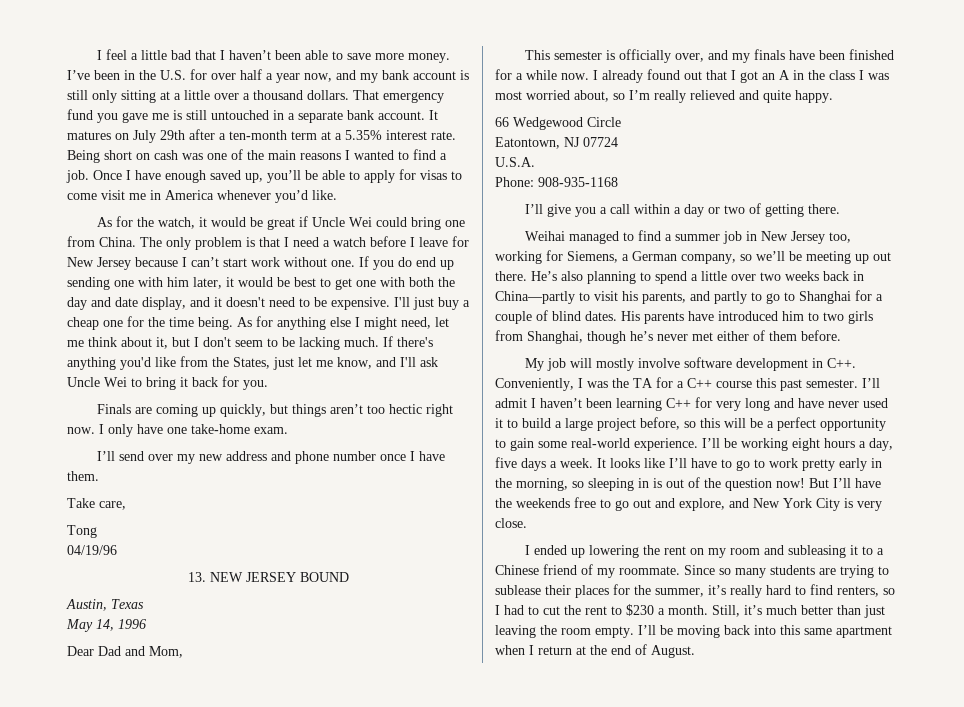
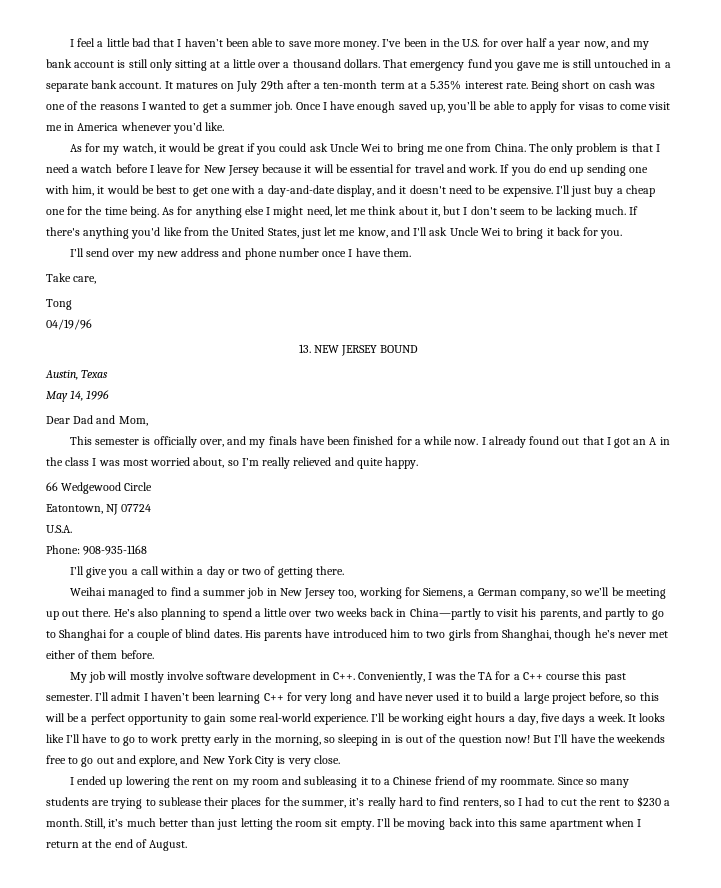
- Being short on cash was one of the main reasons I wanted to find a job.
+ Being short on cash was one of the reasons I wanted to get a summer job.
- As for the watch, it would be great if Uncle Wei could bring one from China.
+ As for my watch, it would be great if you could ask Uncle Wei to bring me one from China.
- The only problem is that I need a watch before I leave for New Jersey because I can’t start work without one.
+ The only problem is that I need a watch before I leave for New Jersey because it will be essential for travel and work.
- If you do end up sending one with him later, it would be best to get one with both the day and date display, and it doesn't need to be expensive.
+ If you do end up sending one with him, it would be best to get one with a day-and-date display, and it doesn't need to be expensive.
- If there's anything you'd like from the States, just let me know, and I'll ask Uncle Wei to bring it back for you.
+ If there's anything you'd like from the United States, just let me know, and I'll ask Uncle Wei to bring it back for you.
- Finals are coming up quickly, but things aren’t too hectic right now. I only have one take-home exam.
- Still, it’s much better than just leaving the room empty.
+ Still, it’s much better than just letting the room sit empty.

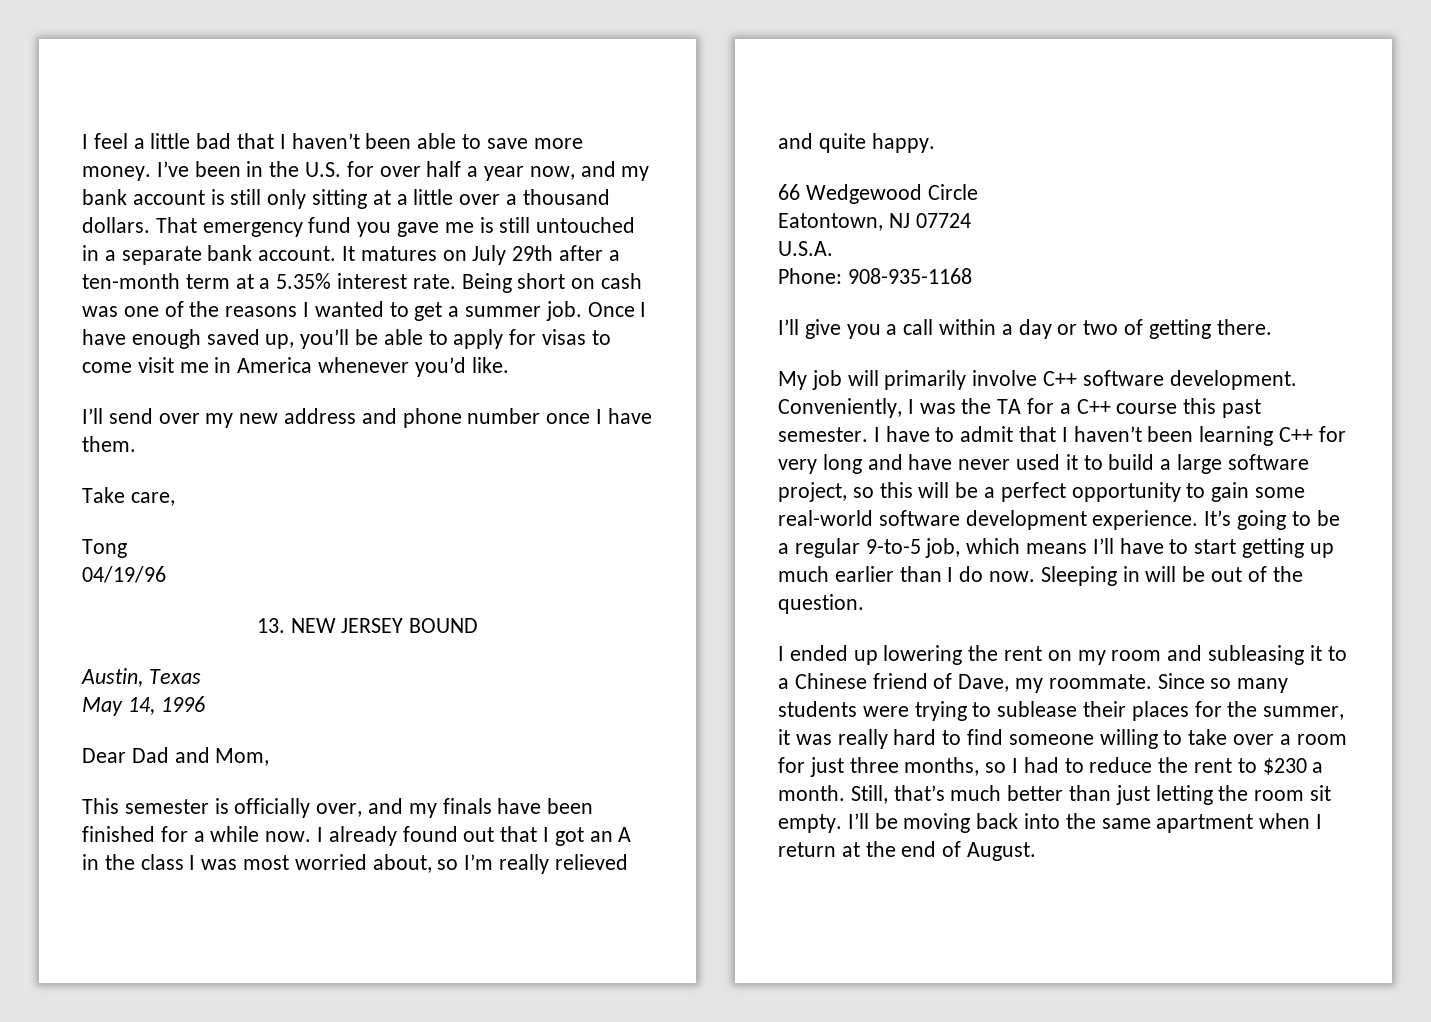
- As for my watch, it would be great if you could ask Uncle Wei to bring me one from China. The only problem is that I need a watch before I leave for New Jersey because it will be essential for travel and work. If you do end up sending one with him, it would be best to get one with a day-and-date display, and it doesn't need to be expensive. I'll just buy a cheap one for the time being. As for anything else I might need, let me think about it, but I don't seem to be lacking much. If there's anything you'd like from the United States, just let me know, and I'll ask Uncle Wei to bring it back for you.
- Weihai managed to find a summer job in New Jersey too, working for Siemens, a German company, so we’ll be meeting up out there. He’s also planning to spend a little over two weeks back in China—partly to visit his parents, and partly to go to Shanghai for a couple of blind dates. His parents have introduced him to two girls from Shanghai, though he’s never met either of them before.
- My job will mostly involve software development in C++. Conveniently, I was the TA for a C++ course this past semester.
+ My job will primarily involve C++ software development. Conveniently, I was the TA for a C++ course this past semester.
- I’ll admit I haven’t been learning C++ for very long and have never used it to build a large project before, so this will be a perfect opportunity to gain some real-world experience. I’ll be working eight hours a day, five days a week. It looks like I’ll have to go to work pretty early in the morning, so sleeping in is out of the question now! But I’ll have the weekends free to go out and explore, and New York City is very close.
+ I have to admit that I haven’t been learning C++ for very long and have never used it to build a large software project, so this will be a perfect opportunity to gain some real-world software development experience. It’s going to be a regular 9-to-5 job, which means I’ll have to start getting up much earlier than I do now. Sleeping in will be out of the question.
- I ended up lowering the rent on my room and subleasing it to a Chinese friend of my roommate.
+ I ended up lowering the rent on my room and subleasing it to a Chinese friend of Dave, my roommate.
- Since so many students are trying to sublease their places for the summer, it’s really hard to find renters, so I had to cut the rent to $230 a month.
+ Since so many students were trying to sublease their places for the summer, it was really hard to find someone willing to take over a room for just three months, so I had to reduce the rent to $230 a month.
- Still, it’s much better than just letting the room sit empty.
+ Still, that’s much better than just letting the room sit empty.
- I’ll be moving back into this same apartment when I return at the end of August.
+ I’ll be moving back into the same apartment when I return at the end of August.

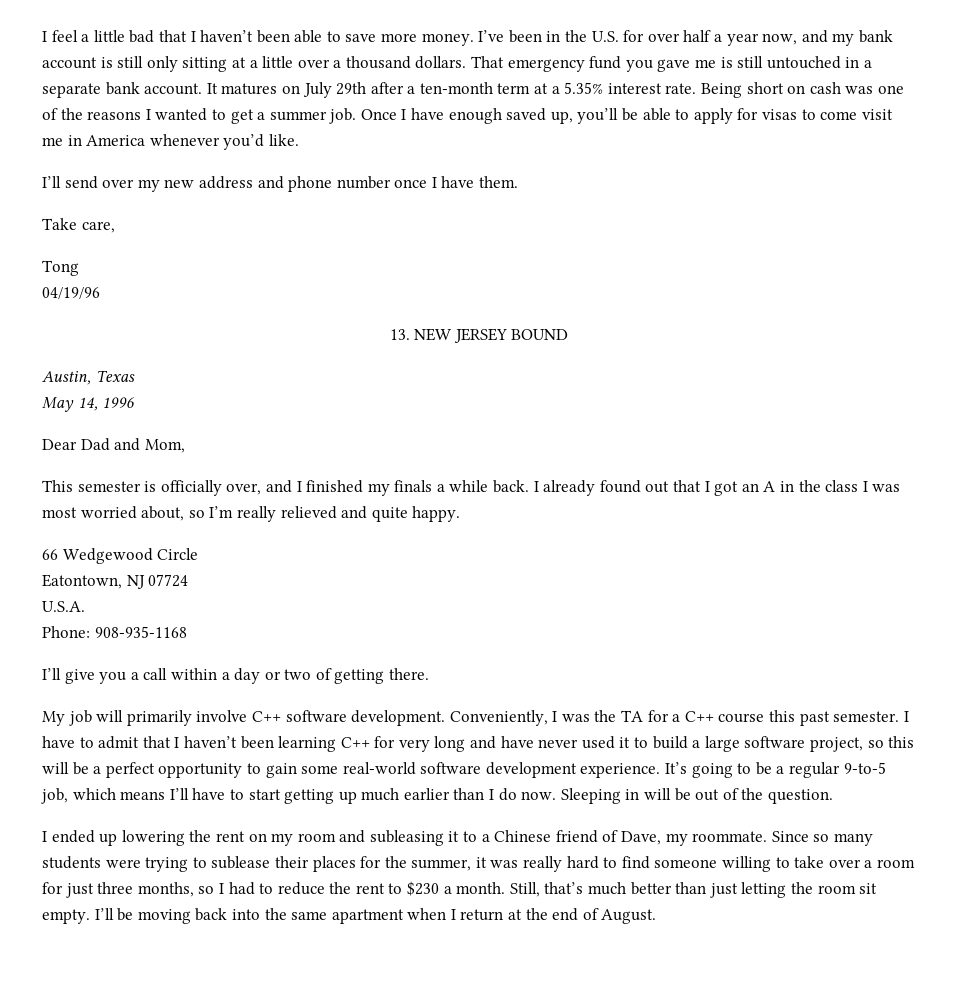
- This semester is officially over, and my finals have been finished for a while now.
+ This semester is officially over, and I finished my finals a while back.

